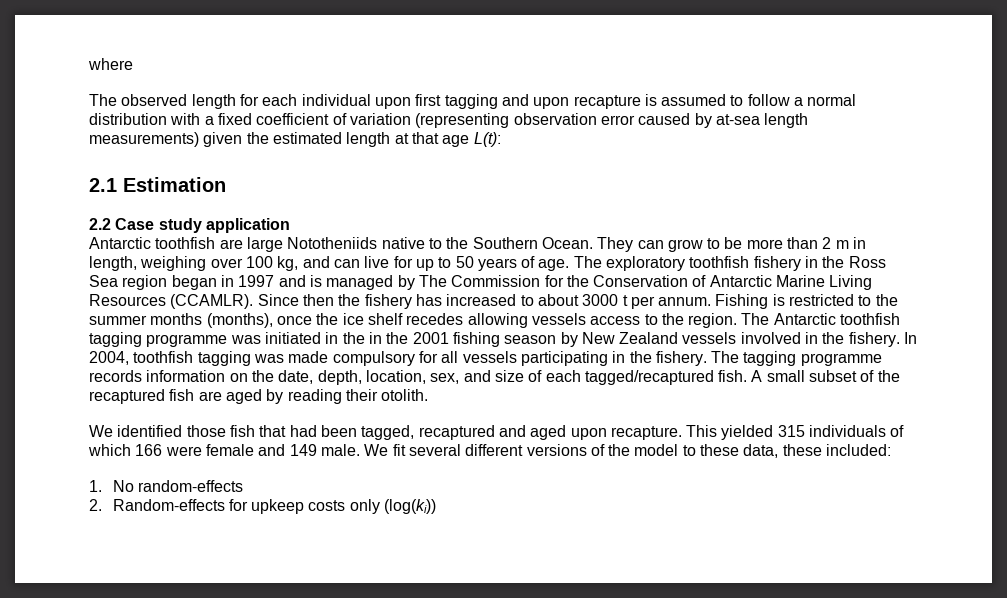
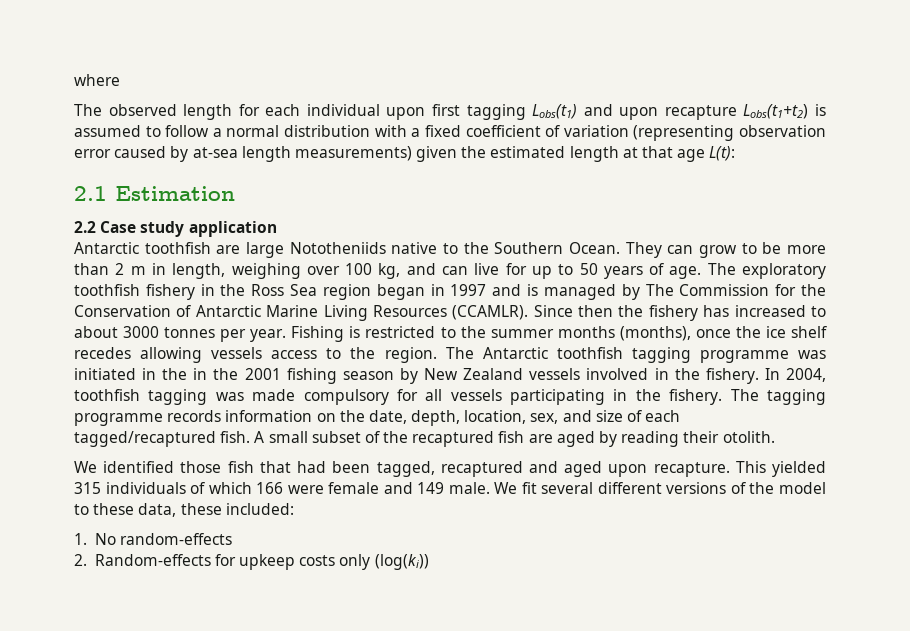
- The observed length for each individual upon first tagging and upon recapture is assumed to follow a normal distribution with a fixed coefficient of variation (representing observation error caused by at-sea length measurements) given the estimated length at that age L(t):
+ The observed length for each individual upon first tagging Lobs(t1) and upon recapture Lobs(t1+t2) is assumed to follow a normal distribution with a fixed coefficient of variation (representing observation error caused by at-sea length measurements) given the estimated length at that age L(t):
- Since then the fishery has increased to about 3000 t per annum.
+ Since then the fishery has increased to about 3000 tonnes per year.

